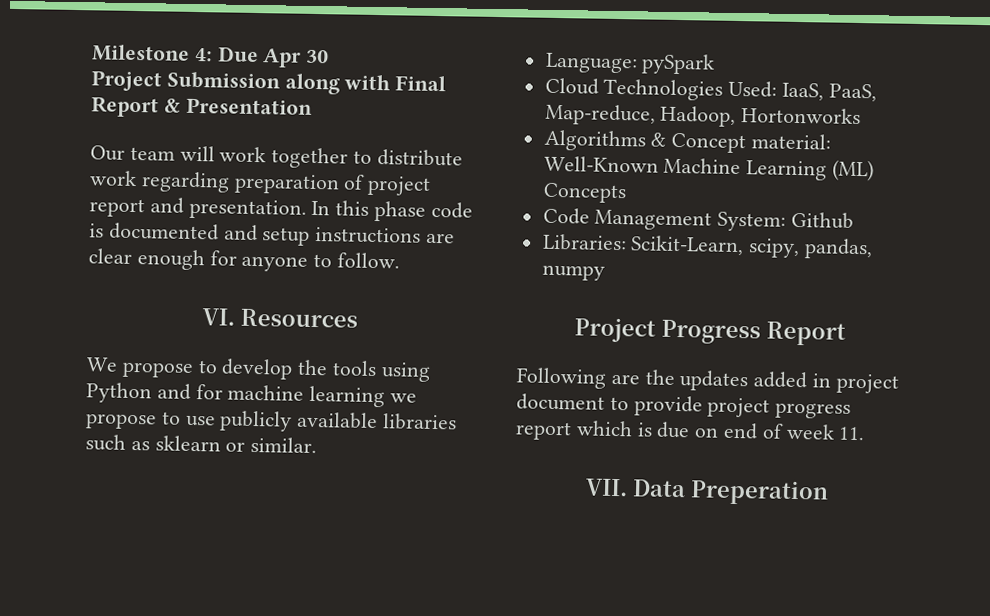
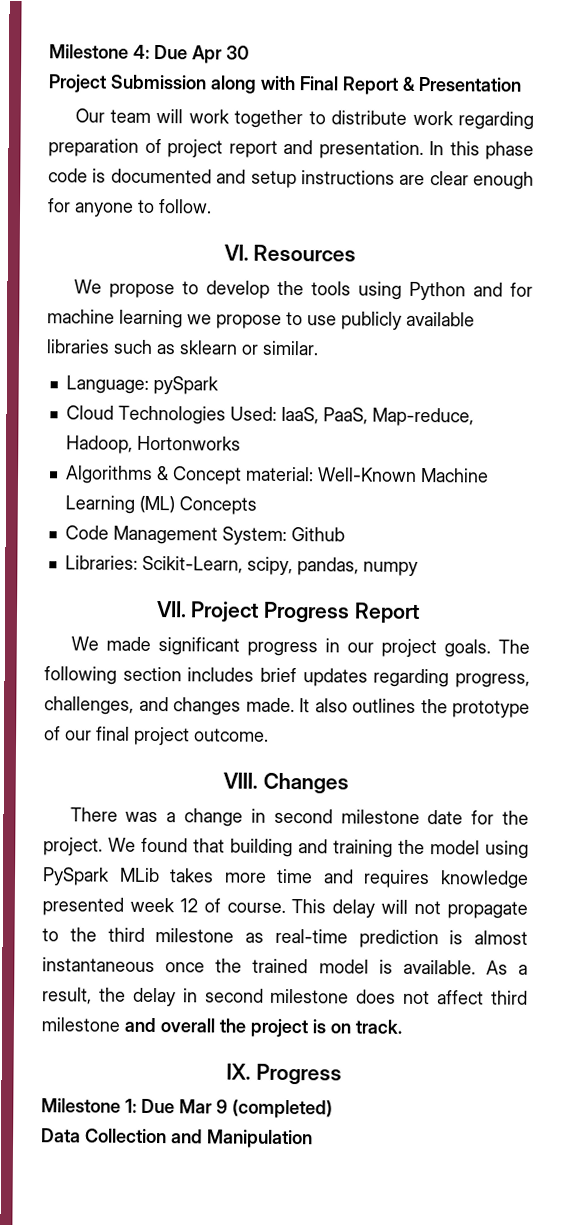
- Project Progress Report
+ VII. Project Progress Report
- Following are the updates added in project document to provide project progress report which is due on end of week 11.
- VII. Data Preperation
+ We made significant progress in our project goals. The following section includes brief updates regarding progress, challenges, and changes made. It also outlines the prototype of our final project outcome.
+ VIII. Changes
+ There was a change in second milestone date for the project. We found that building and training the model using PySpark MLib takes more time and requires knowledge presented week 12 of course. This delay will not propagate to the third milestone as real-time prediction is almost instantaneous once the trained model is available. As a result, the delay in second milestone does not affect third milestone and overall the project is on track.
+ IX. Progress
+ Milestone 1: Due Mar 9 (completed)
+ Data Collection and Manipulation

